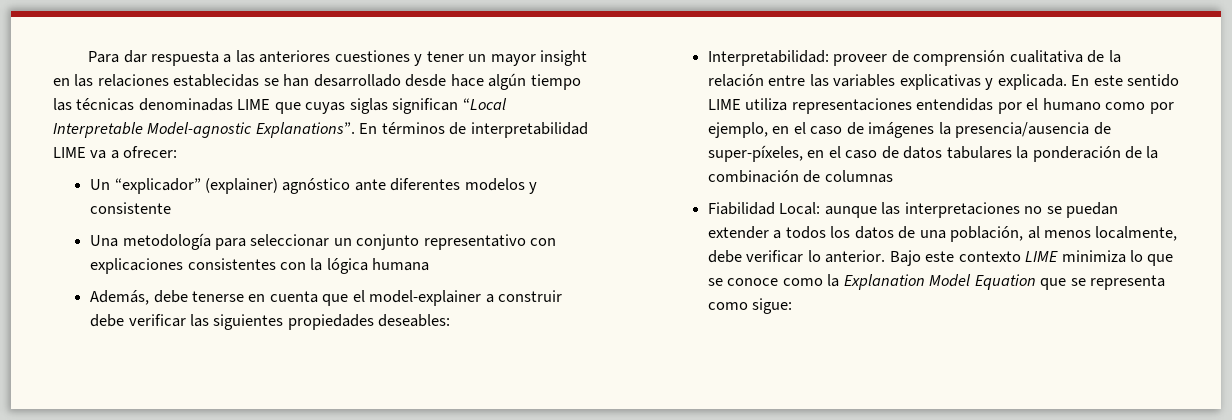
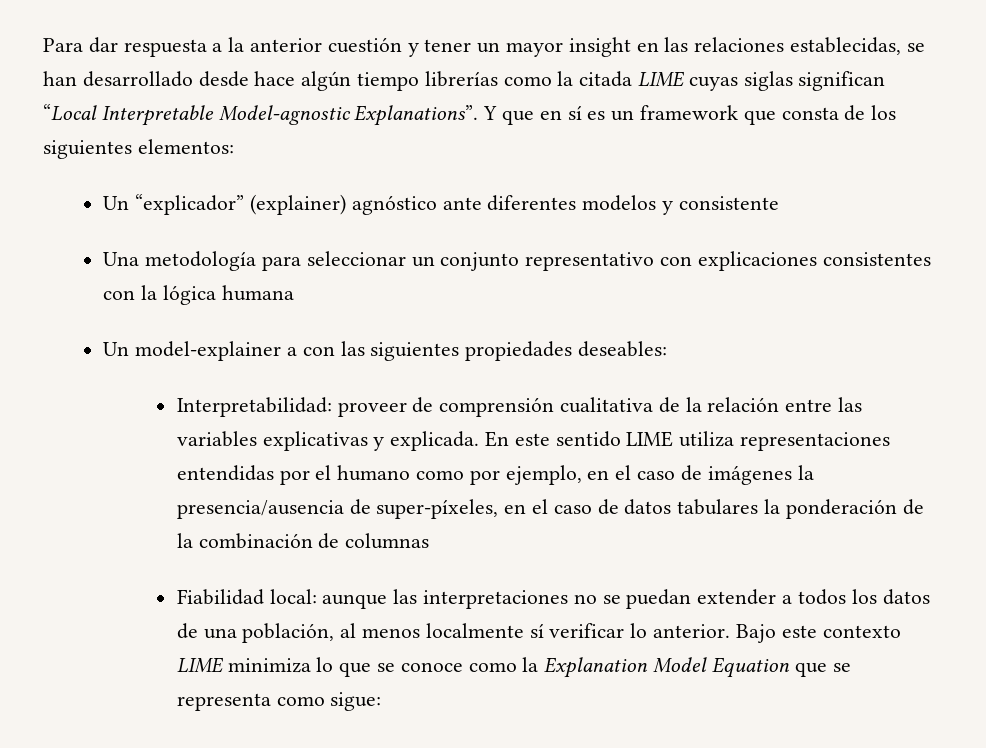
- Para dar respuesta a las anteriores cuestiones y tener un mayor insight en las relaciones establecidas se han desarrollado desde hace algún tiempo las técnicas denominadas LIME que cuyas siglas significan “Local Interpretable Model-agnostic Explanations”.
+ Para dar respuesta a la anterior cuestión y tener un mayor insight en las relaciones establecidas, se han desarrollado desde hace algún tiempo librerías como la citada LIME cuyas siglas significan “Local Interpretable Model-agnostic Explanations”.
- En términos de interpretabilidad LIME va a ofrecer:
+ Y que en sí es un framework que consta de los siguientes elementos:
- Además, debe tenerse en cuenta que el model-explainer a construir debe verificar las siguientes propiedades deseables:
+ Un model-explainer a con las siguientes propiedades deseables:
- Fiabilidad Local: aunque las interpretaciones no se puedan extender a todos los datos de una población, al menos localmente, debe verificar lo anterior.
+ Fiabilidad local: aunque las interpretaciones no se puedan extender a todos los datos de una población, al menos localmente sí verificar lo anterior.

